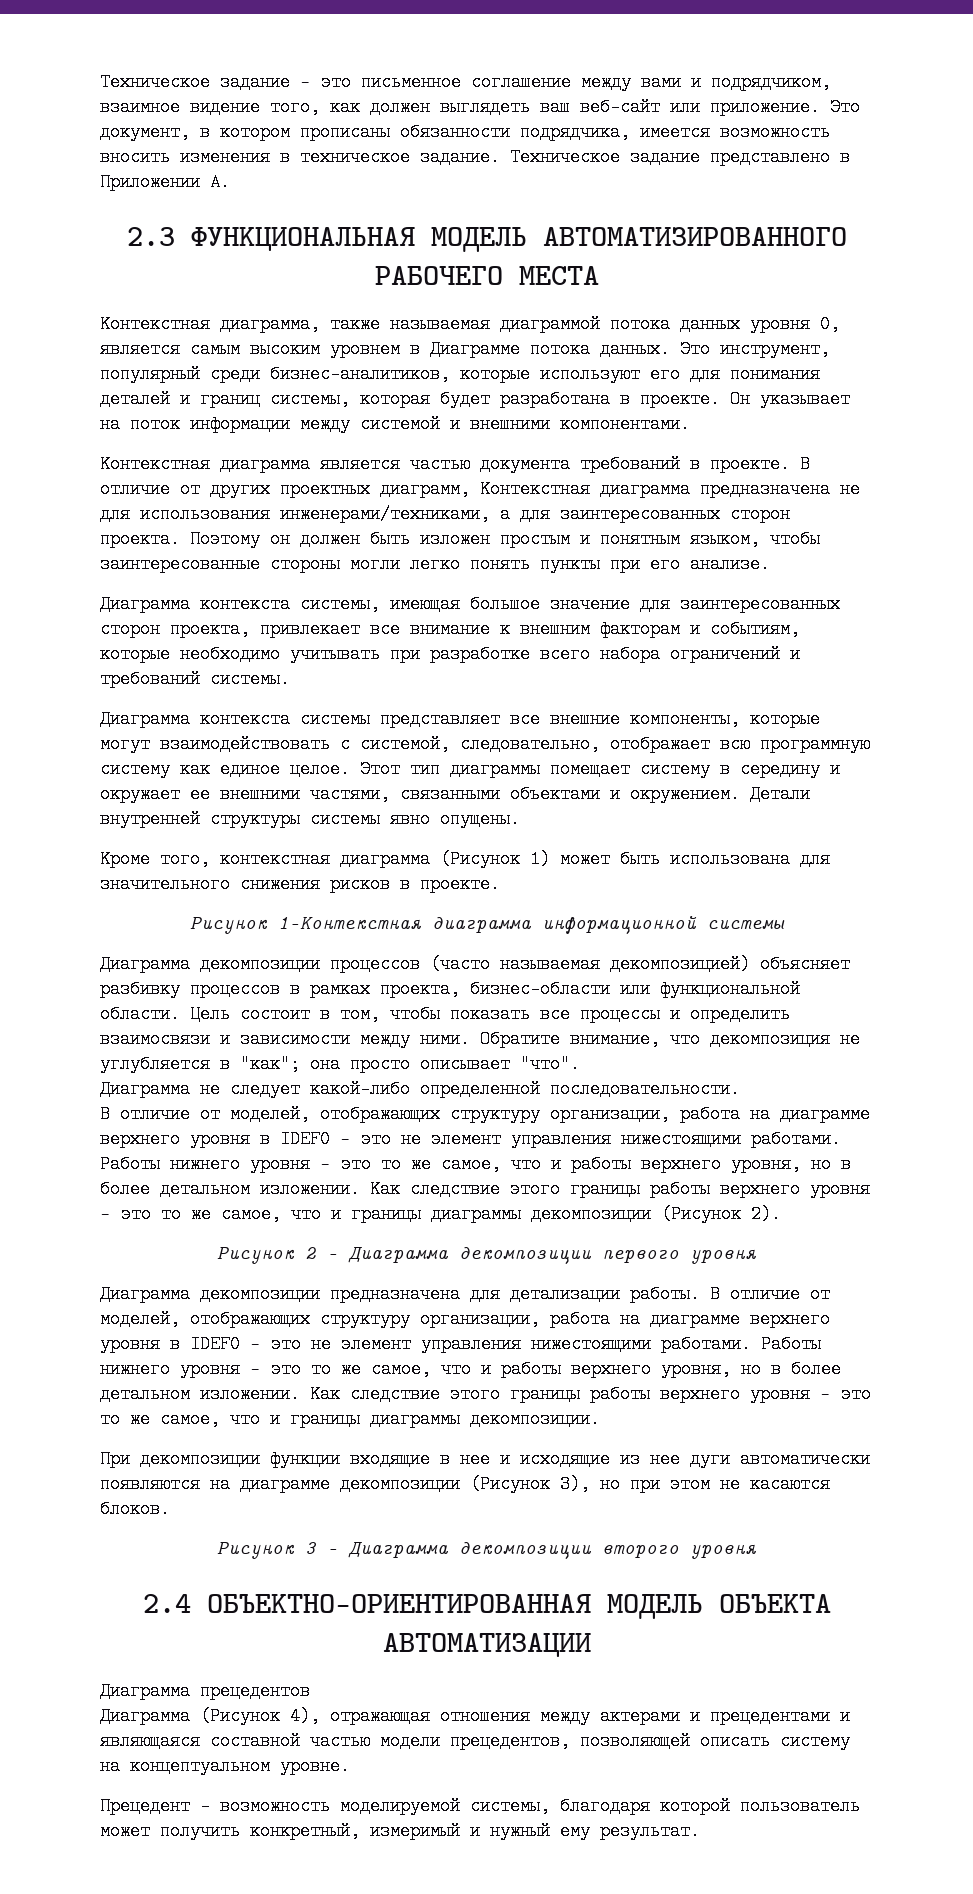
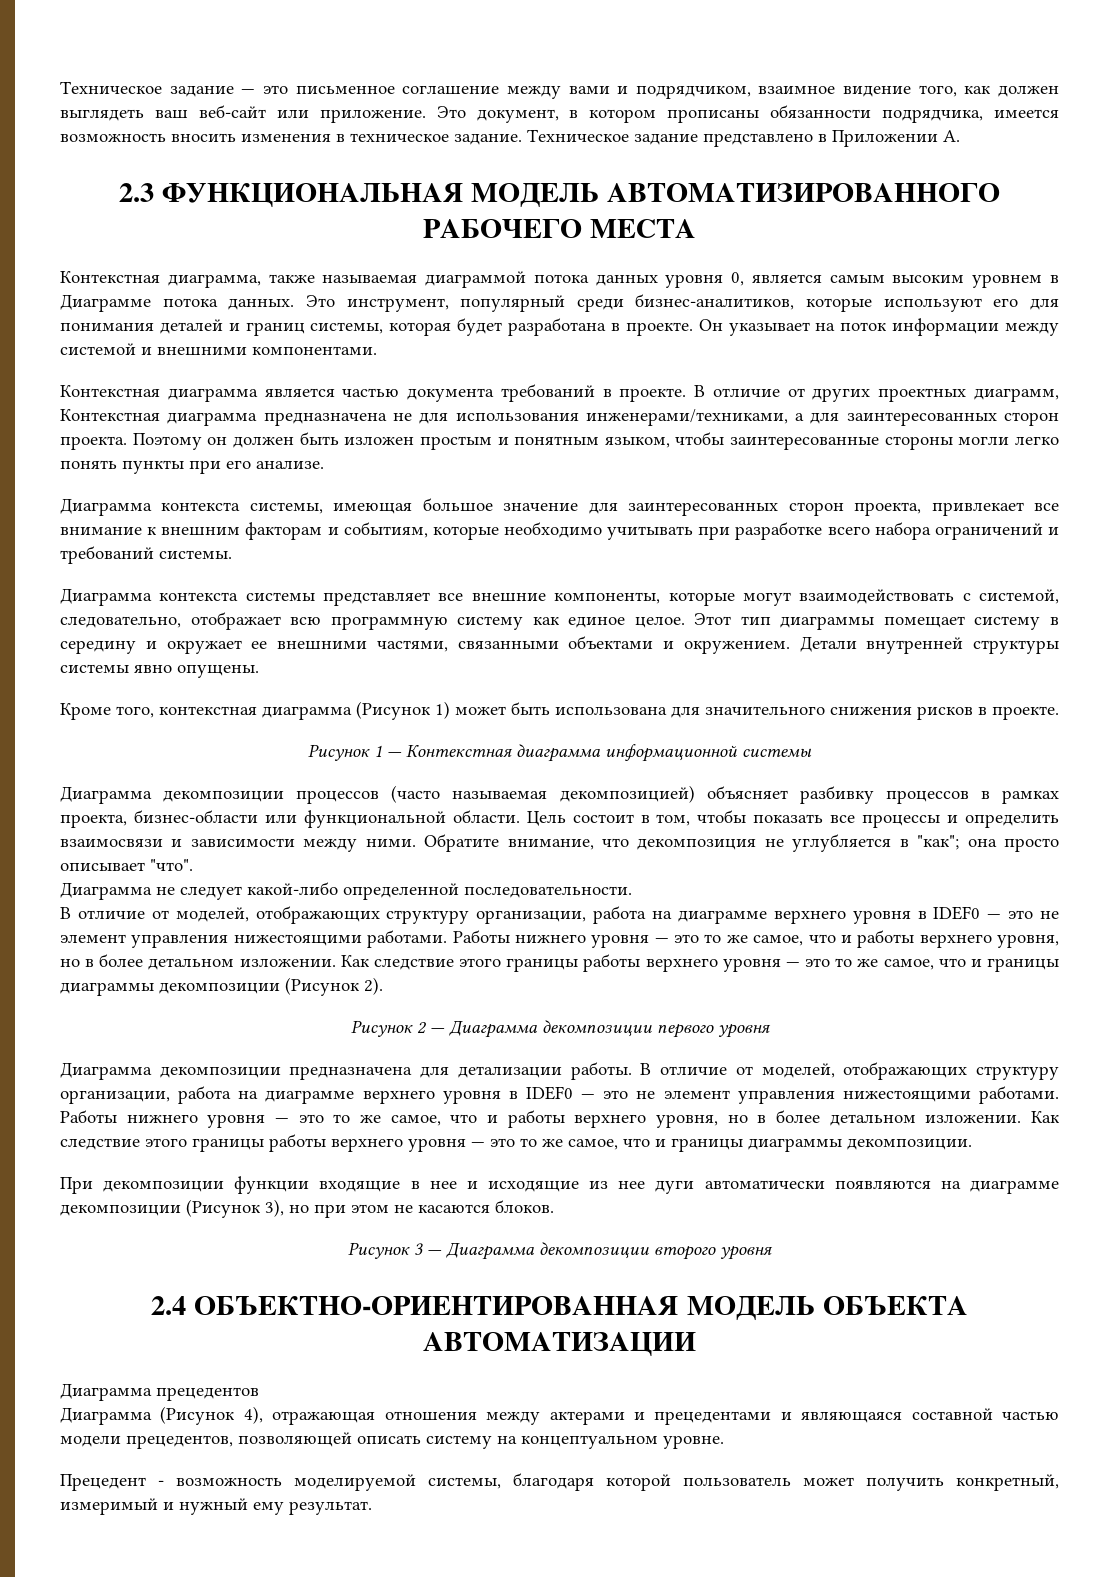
- Рисунок 1-Контекстная диаграмма информационной системы
+ Рисунок 1 — Контекстная диаграмма информационной системы
- Рисунок 2 - Диаграмма декомпозиции первого уровня
+ Рисунок 2 — Диаграмма декомпозиции первого уровня
- Рисунок 3 - Диаграмма декомпозиции второго уровня
+ Рисунок 3 — Диаграмма декомпозиции второго уровня

